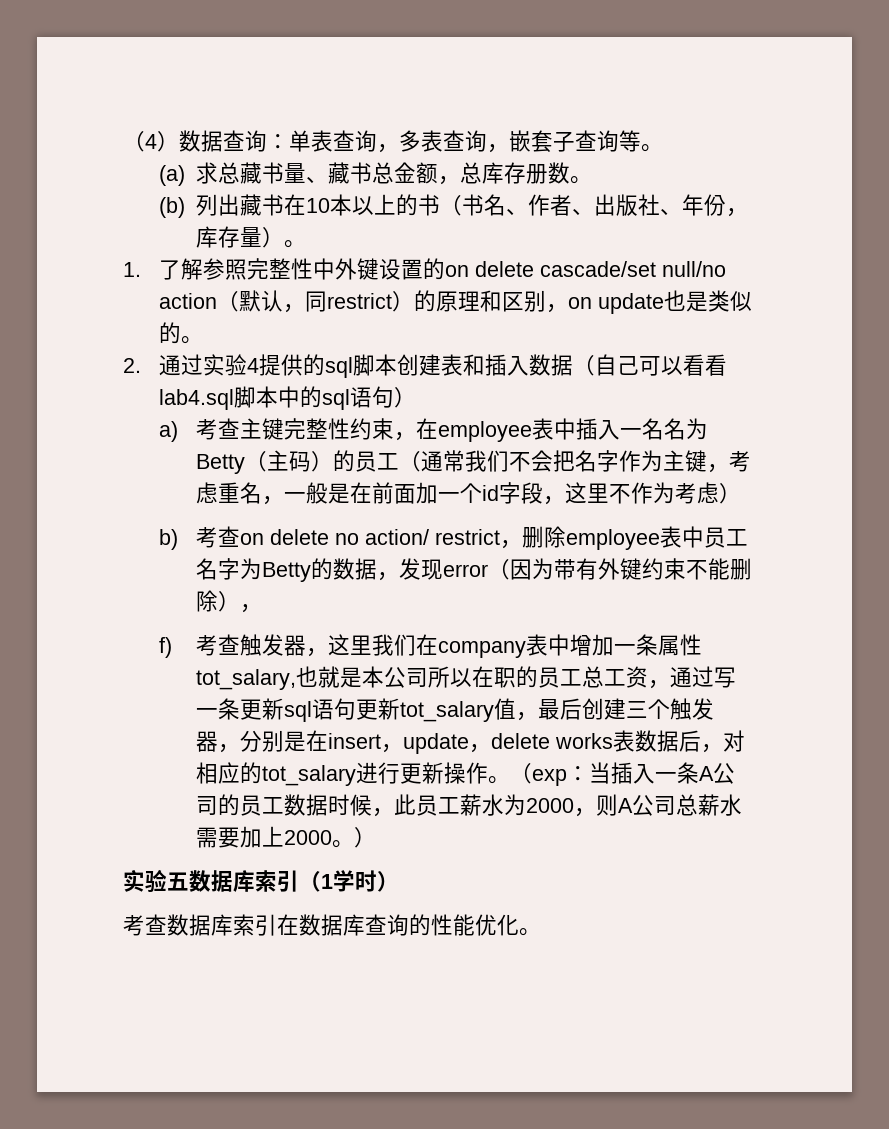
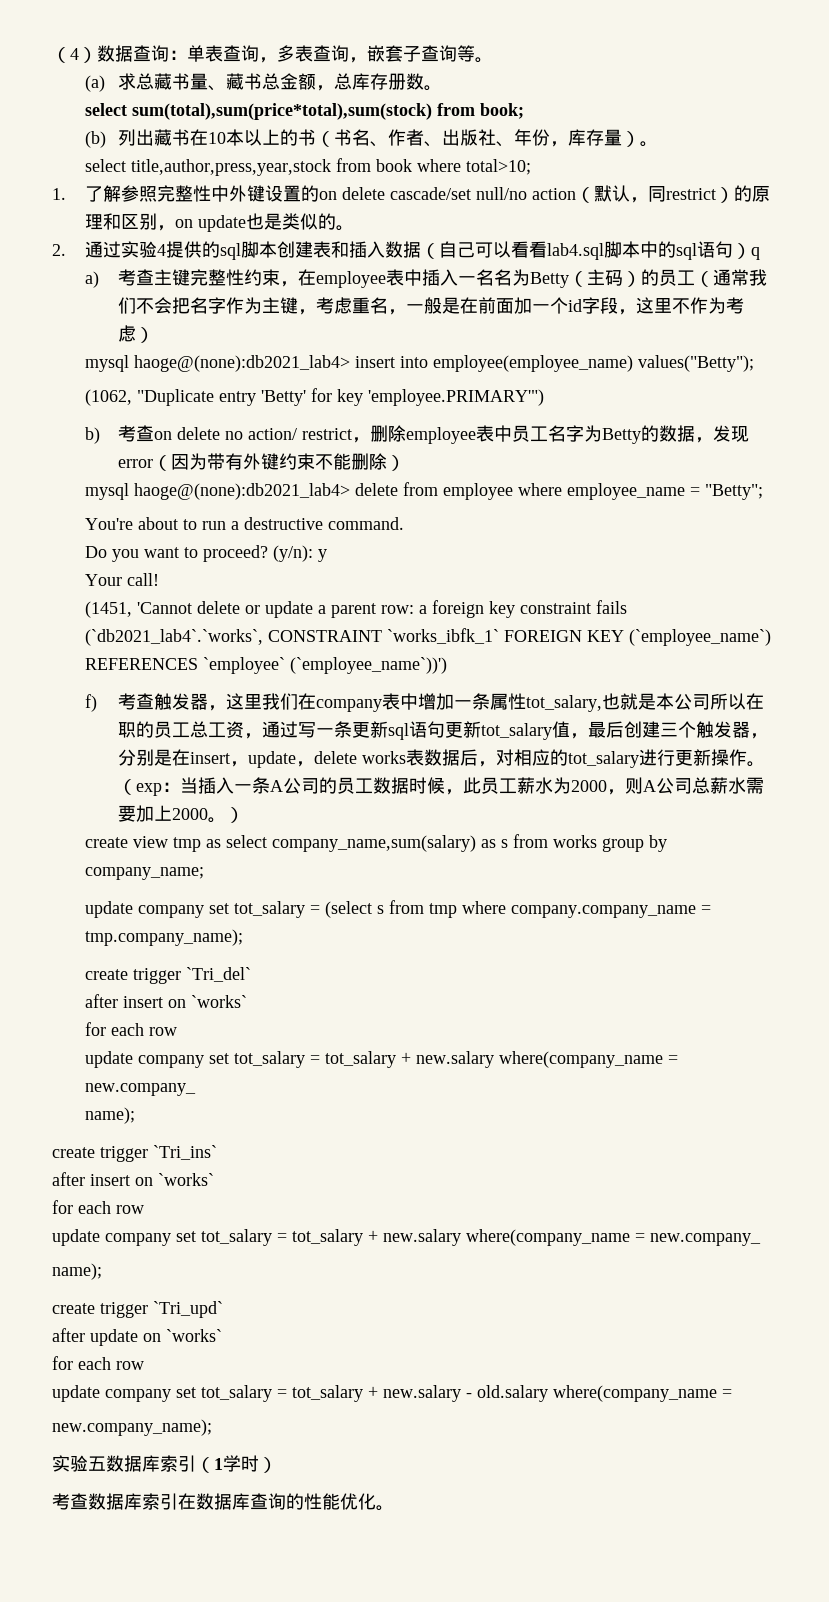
+ select sum(total),sum(price*total),sum(stock) from book;
+ select title,author,press,year,stock from book where total>10;
- 2.通过实验4提供的sql脚本创建表和插入数据（自己可以看看lab4.sql脚本中的sql语句）
+ 2.通过实验4提供的sql脚本创建表和插入数据（自己可以看看lab4.sql脚本中的sql语句）q
+ mysql haoge@(none):db2021_lab4> insert into employee(employee_name) values("Betty");
+ (1062, "Duplicate entry 'Betty' for key 'employee.PRIMARY'")
- b)考查on delete no action/ restrict，删除employee表中员工名字为Betty的数据，发现error（因为带有外键约束不能删除），
+ b)考查on delete no action/ restrict，删除employee表中员工名字为Betty的数据，发现error（因为带有外键约束不能删除）
+ mysql haoge@(none):db2021_lab4> delete from employee where employee_name = "Betty";
+ You're about to run a destructive command.
+ Do you want to proceed? (y/n): y
+ Your call!
+ (1451, 'Cannot delete or update a parent row: a foreign key constraint fails (`db2021_lab4`.`works`, CONSTRAINT `works_ibfk_1` FOREIGN KEY (`employee_name`) REFERENCES `employee` (`employee_name`))')
+ create view tmp as select company_name,sum(salary) as s from works group by company_name;
+ update company set tot_salary = (select s from tmp where company.company_name = tmp.company_name);
+ create trigger `Tri_del`
+ after insert on `works`
+ for each row
+ update company set tot_salary = tot_salary + new.salary where(company_name = new.company_
+ name);
+ create trigger `Tri_ins`
+ after insert on `works`
+ for each row
+ update company set tot_salary = tot_salary + new.salary where(company_name = new.company_
+ name);
+ create trigger `Tri_upd`
+ after update on `works`
+ for each row
+ update company set tot_salary = tot_salary + new.salary - old.salary where(company_name =
+ new.company_name);

